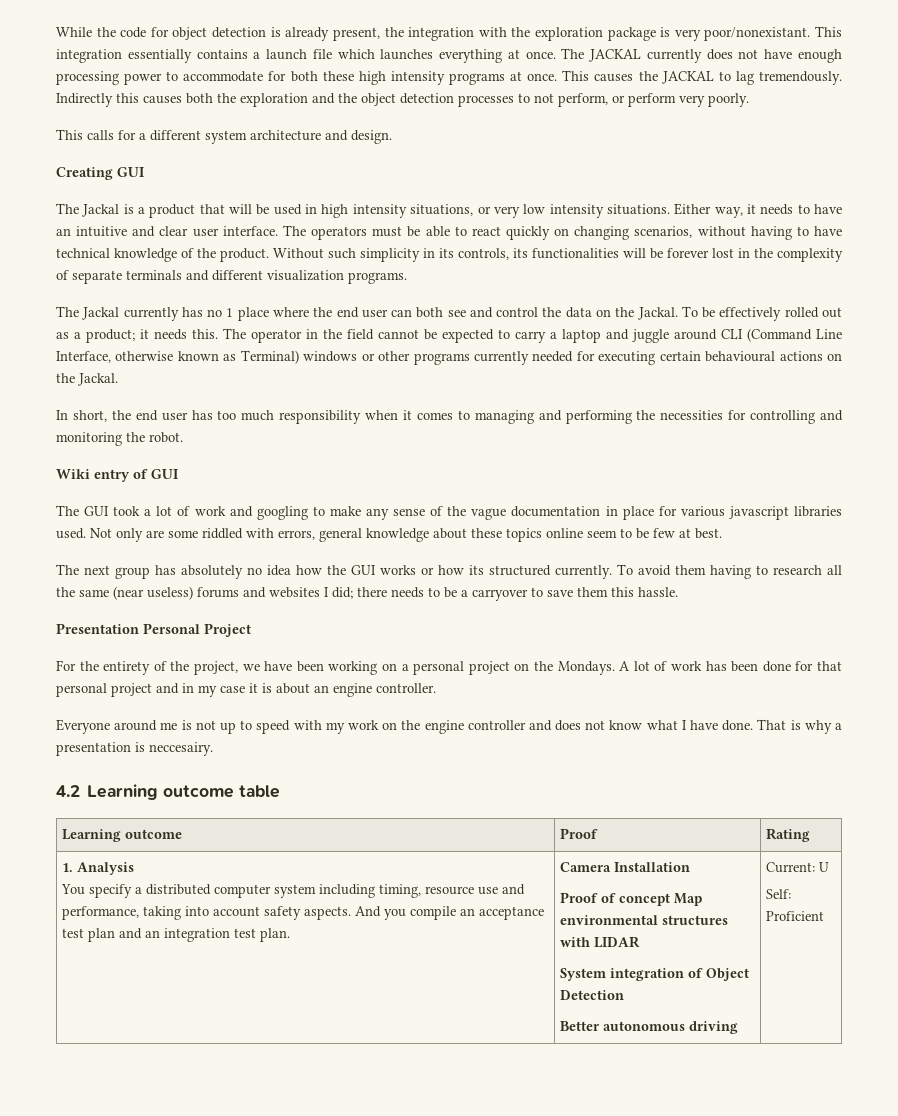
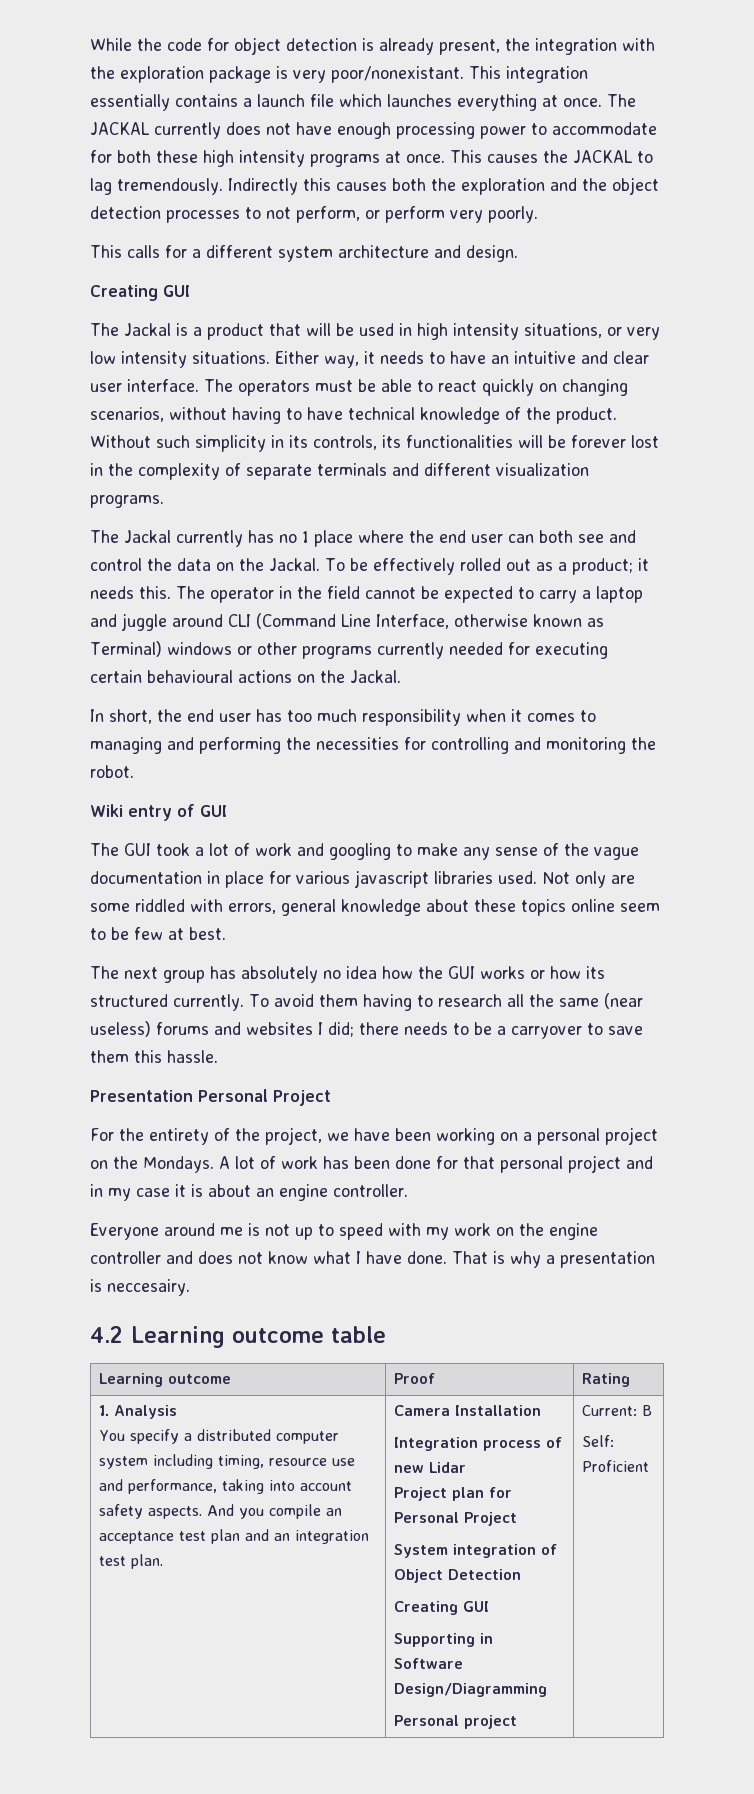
- Proof of concept Map environmental structures with LIDAR
+ Integration process of new Lidar
+ Project plan for Personal Project
  System integration of Object Detection
- Better autonomous driving
+ Creating GUI
+ Supporting in Software Design/Diagramming
+ Personal project
- Current: U
+ Current: B

